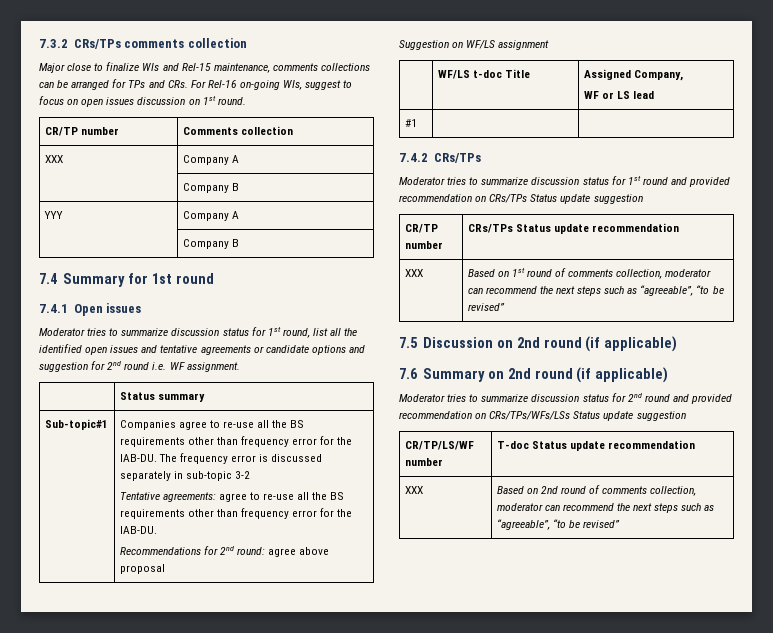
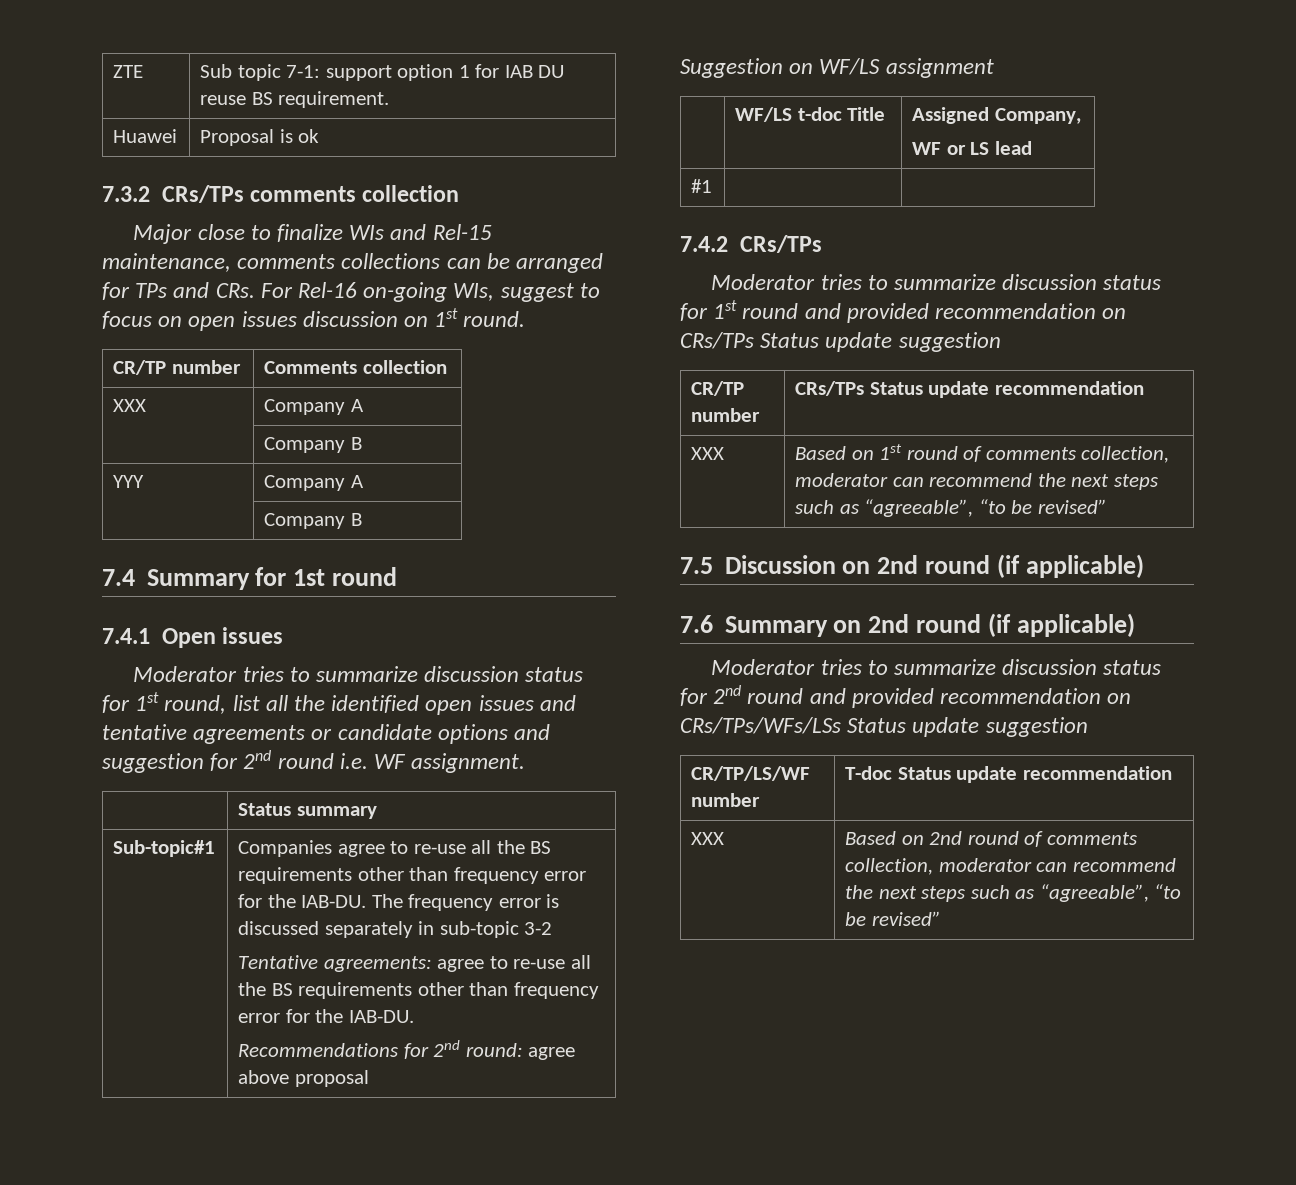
+ ZTE | Sub topic 7-1: support option 1 for IAB DU reuse BS requirement.
+ Huawei | Proposal is ok

